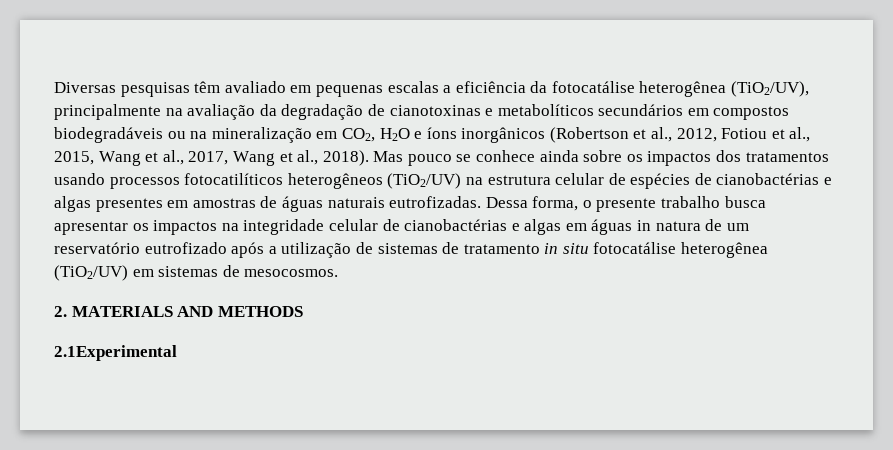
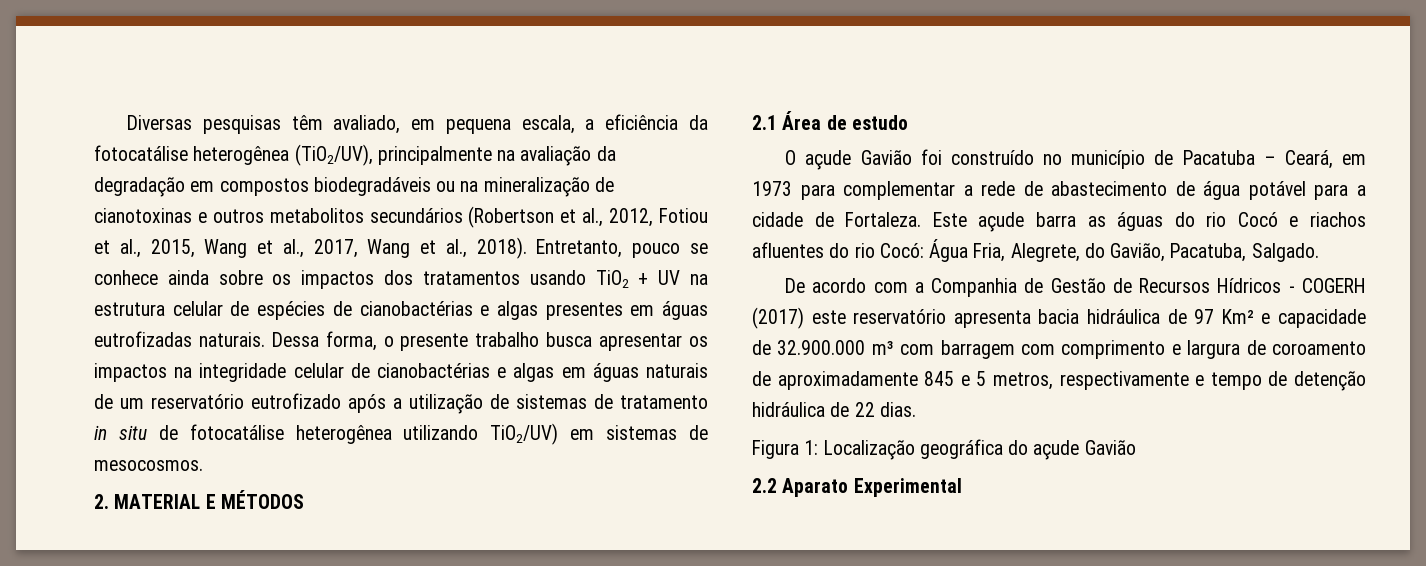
- Diversas pesquisas têm avaliado em pequenas escalas a eficiência da fotocatálise heterogênea (TiO2/UV), principalmente na avaliação da degradação de cianotoxinas e metabolíticos secundários em compostos biodegradáveis ou na mineralização em CO2, H2O e íons inorgânicos (Robertson et al., 2012, Fotiou et al., 2015, Wang et al., 2017, Wang et al., 2018).
+ Diversas pesquisas têm avaliado, em pequena escala, a eficiência da fotocatálise heterogênea (TiO2/UV), principalmente na avaliação da degradação em compostos biodegradáveis ou na mineralização de cianotoxinas e outros metabolitos secundários (Robertson et al., 2012, Fotiou et al., 2015, Wang et al., 2017, Wang et al., 2018).
- Mas pouco se conhece ainda sobre os impactos dos tratamentos usando processos fotocatilíticos heterogêneos (TiO2/UV) na estrutura celular de espécies de cianobactérias e algas presentes em amostras de águas naturais eutrofizadas.
+ Entretanto, pouco se conhece ainda sobre os impactos dos tratamentos usando TiO2 + UV na estrutura celular de espécies de cianobactérias e algas presentes em águas eutrofizadas naturais.
- Dessa forma, o presente trabalho busca apresentar os impactos na integridade celular de cianobactérias e algas em águas in natura de um reservatório eutrofizado após a utilização de sistemas de tratamento in situ fotocatálise heterogênea (TiO2/UV) em sistemas de mesocosmos.
+ Dessa forma, o presente trabalho busca apresentar os impactos na integridade celular de cianobactérias e algas em águas naturais de um reservatório eutrofizado após a utilização de sistemas de tratamento in situ de fotocatálise heterogênea utilizando TiO2/UV) em sistemas de mesocosmos.
- 2. MATERIALS AND METHODS
- 2.1Experimental
+ 2. MATERIAL E MÉTODOS
+ 2.1 Área de estudo
+ O açude Gavião foi construído no município de Pacatuba – Ceará, em 1973 para complementar a rede de abastecimento de água potável para a cidade de Fortaleza. Este açude barra as águas do rio Cocó e riachos afluentes do rio Cocó: Água Fria, Alegrete, do Gavião, Pacatuba, Salgado.
+ De acordo com a Companhia de Gestão de Recursos Hídricos - COGERH (2017) este reservatório apresenta bacia hidráulica de 97 Km² e capacidade de 32.900.000 m³ com barragem com comprimento e largura de coroamento de aproximadamente 845 e 5 metros, respectivamente e tempo de detenção hidráulica de 22 dias.
+ Figura 1: Localização geográfica do açude Gavião
+ 2.2 Aparato Experimental

